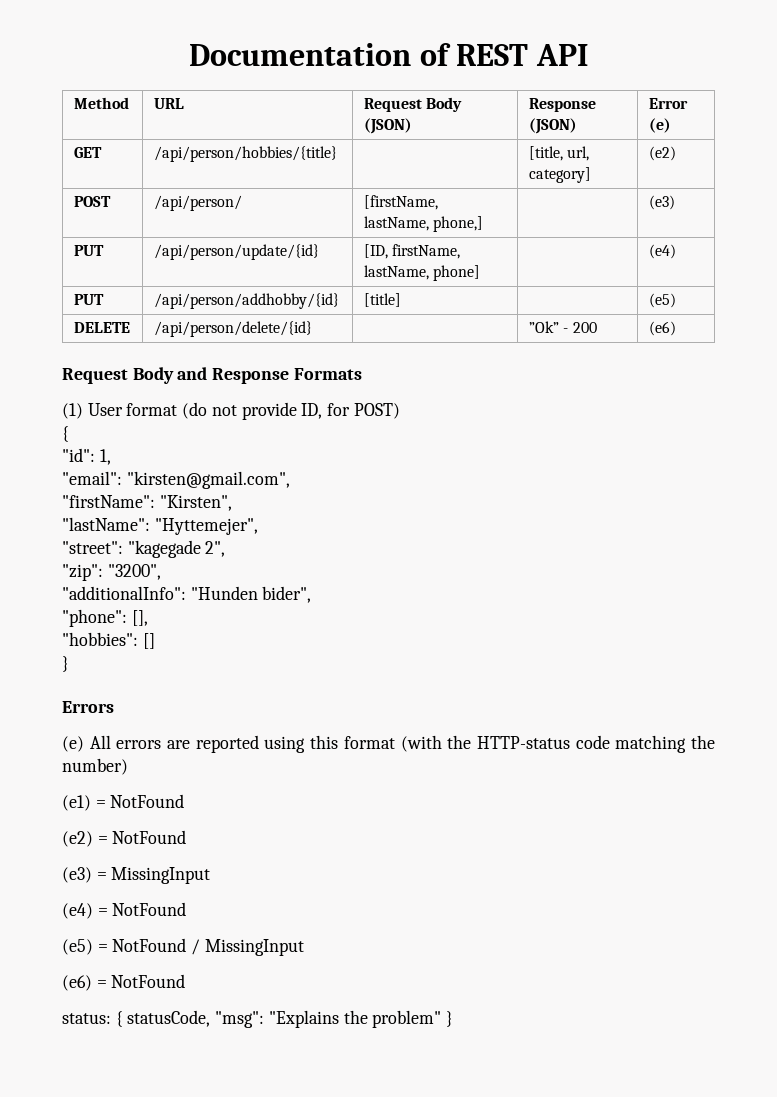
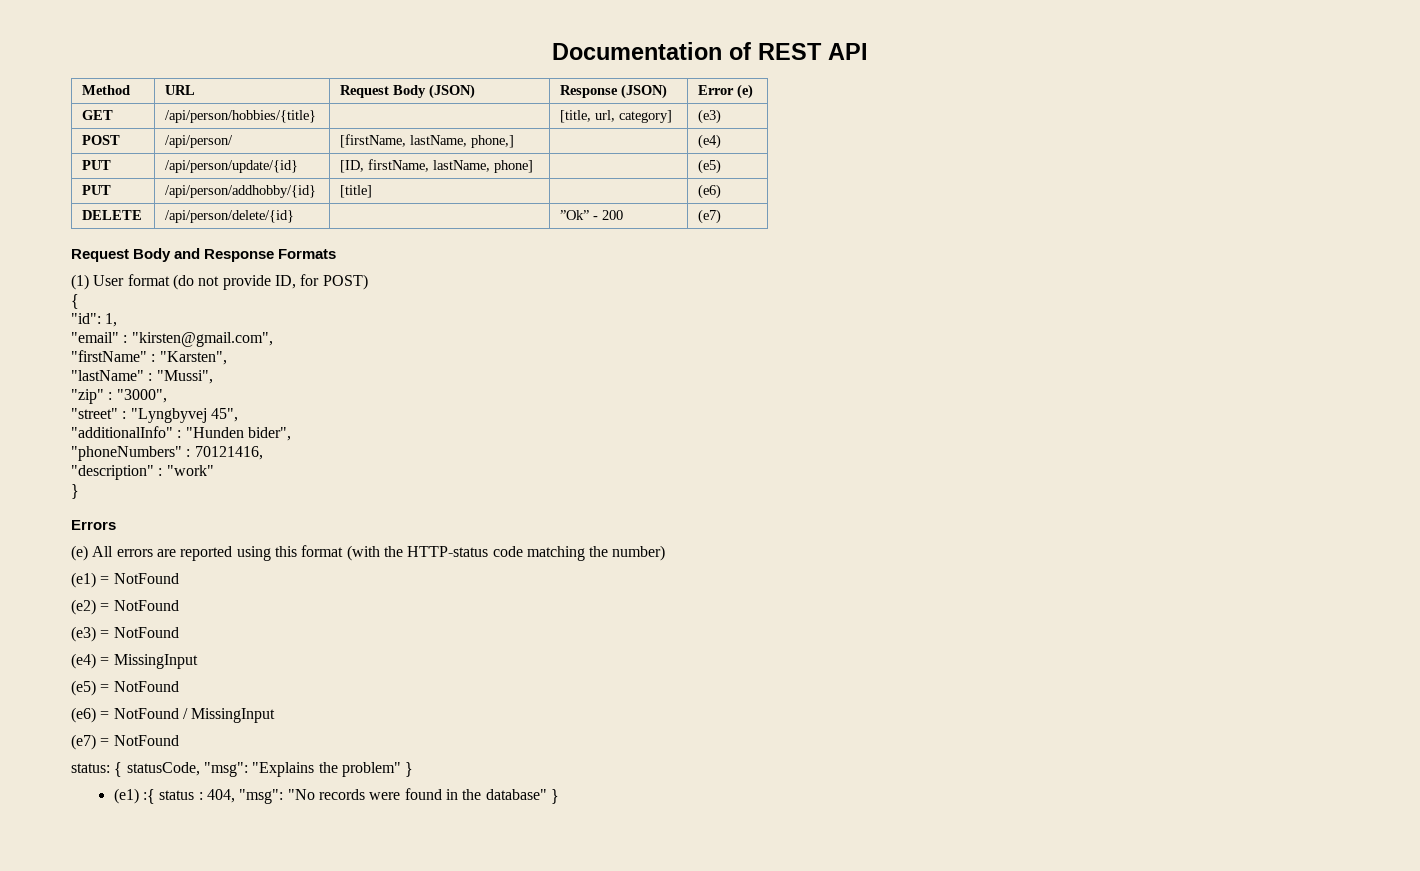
- GET | /api/person/hobbies/{title} | | [title, url, category] | (e2)
+ GET | /api/person/hobbies/{title} | | [title, url, category] | (e3)
- POST | /api/person/ | [firstName, lastName, phone,] | | (e3)
+ POST | /api/person/ | [firstName, lastName, phone,] | | (e4)
- PUT | /api/person/update/{id} | [ID, firstName, lastName, phone] | | (e4)
+ PUT | /api/person/update/{id} | [ID, firstName, lastName, phone] | | (e5)
- PUT | /api/person/addhobby/{id} | [title] | | (e5)
+ PUT | /api/person/addhobby/{id} | [title] | | (e6)
- DELETE | /api/person/delete/{id} | | ”Ok” - 200 | (e6)
+ DELETE | /api/person/delete/{id} | | ”Ok” - 200 | (e7)
- "email": "kirsten@gmail.com",
+ "email" : "kirsten@gmail.com",
- "firstName": "Kirsten",
- "lastName": "Hyttemejer",
- "street": "kagegade 2",
- "zip": "3200",
- "additionalInfo": "Hunden bider",
- "phone": [],
- "hobbies": []
+ "firstName" : "Karsten",
+ "lastName" : "Mussi",
+ "zip" : "3000",
+ "street" : "Lyngbyvej 45",
+ "additionalInfo" : "Hunden bider",
+ "phoneNumbers" : 70121416,
+ "description" : "work"
- (e3) = MissingInput
+ (e3) = NotFound
- (e4) = NotFound
- (e5) = NotFound / MissingInput
+ (e4) = MissingInput
+ (e5) = NotFound
+ (e6) = NotFound / MissingInput
- (e6) = NotFound
+ (e7) = NotFound
+ (e1) :{ status : 404, "msg": "No records were found in the database" }

